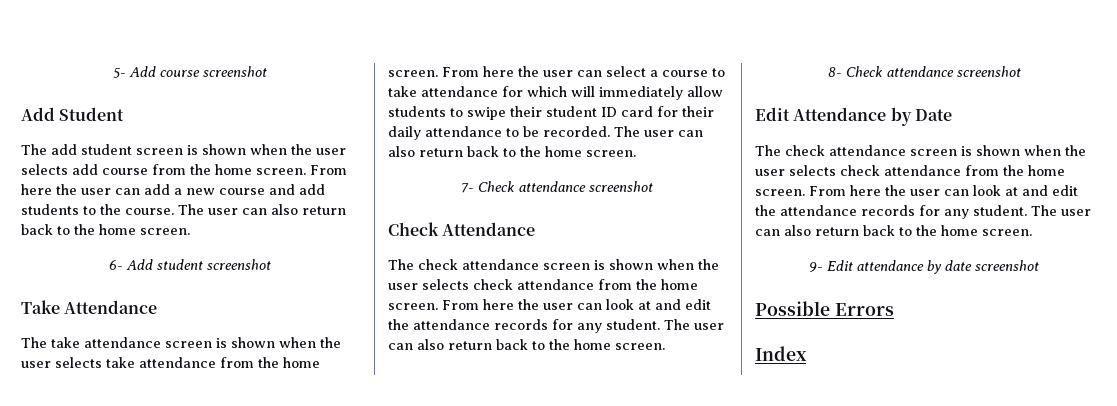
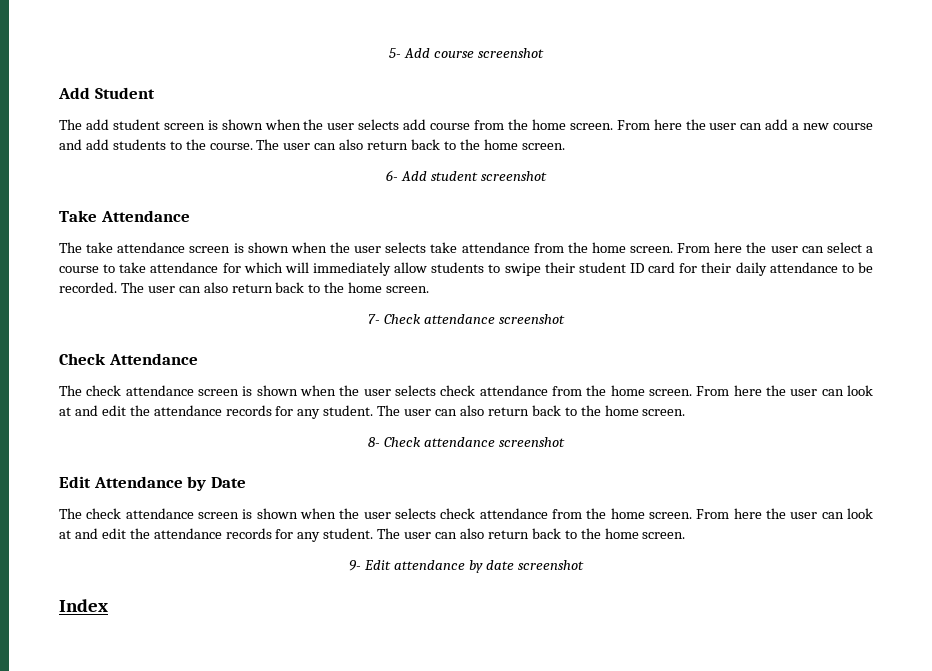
- Possible Errors

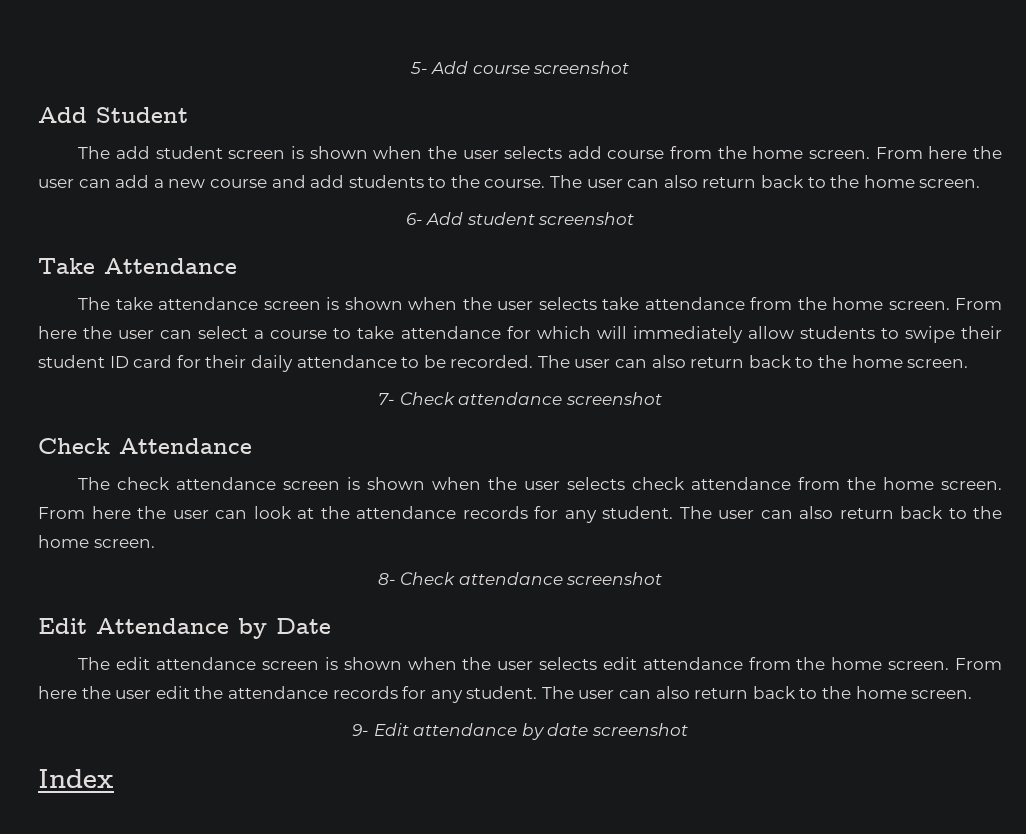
  Check Attendance
- The check attendance screen is shown when the user selects check attendance from the home screen. From here the user can look at and edit the attendance records for any student.
+ The check attendance screen is shown when the user selects check attendance from the home screen. From here the user can look at the attendance records for any student.
  Edit Attendance by Date
- The check attendance screen is shown when the user selects check attendance from the home screen. From here the user can look at and edit the attendance records for any student.
+ The edit attendance screen is shown when the user selects edit attendance from the home screen. From here the user edit the attendance records for any student.

